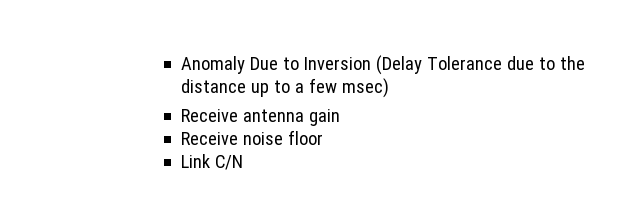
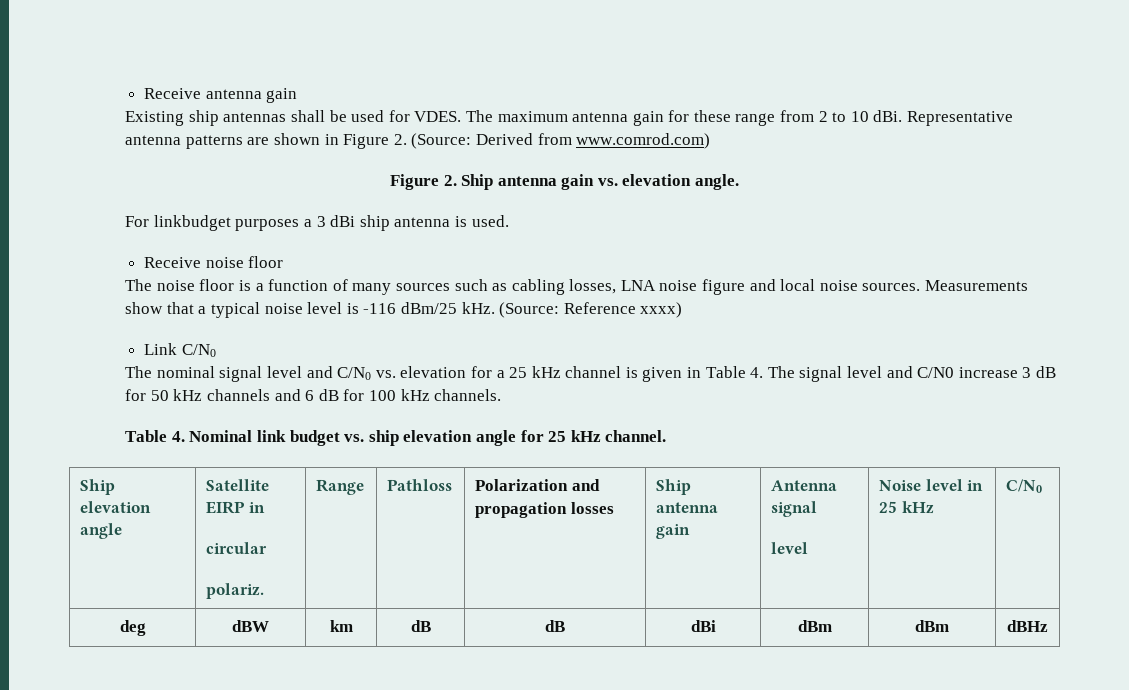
- Anomaly Due to Inversion (Delay Tolerance due to the distance up to a few msec)
  Receive antenna gain
+ Existing ship antennas shall be used for VDES. The maximum antenna gain for these range from 2 to 10 dBi. Representative antenna patterns are shown in Figure 2. (Source: Derived from www.comrod.com)
+ Figure 2. Ship antenna gain vs. elevation angle.
+ For linkbudget purposes a 3 dBi ship antenna is used.
  Receive noise floor
- Link C/N
+ The noise floor is a function of many sources such as cabling losses, LNA noise figure and local noise sources. Measurements show that a typical noise level is -116 dBm/25 kHz. (Source: Reference xxxx)
+ Link C/N0
+ The nominal signal level and C/N0 vs. elevation for a 25 kHz channel is given in Table 4. The signal level and C/N0 increase 3 dB for 50 kHz channels and 6 dB for 100 kHz channels.
+ Table 4. Nominal link budget vs. ship elevation angle for 25 kHz channel.
+ Ship elevation angle | Satellite EIRP in
+ circular
+ polariz. | Range | Pathloss | Polarization and propagation losses | Ship antenna gain | Antenna signal
+ level | Noise level in 25 kHz | C/N0
+ deg | dBW | km | dB | dB | dBi | dBm | dBm | dBHz

